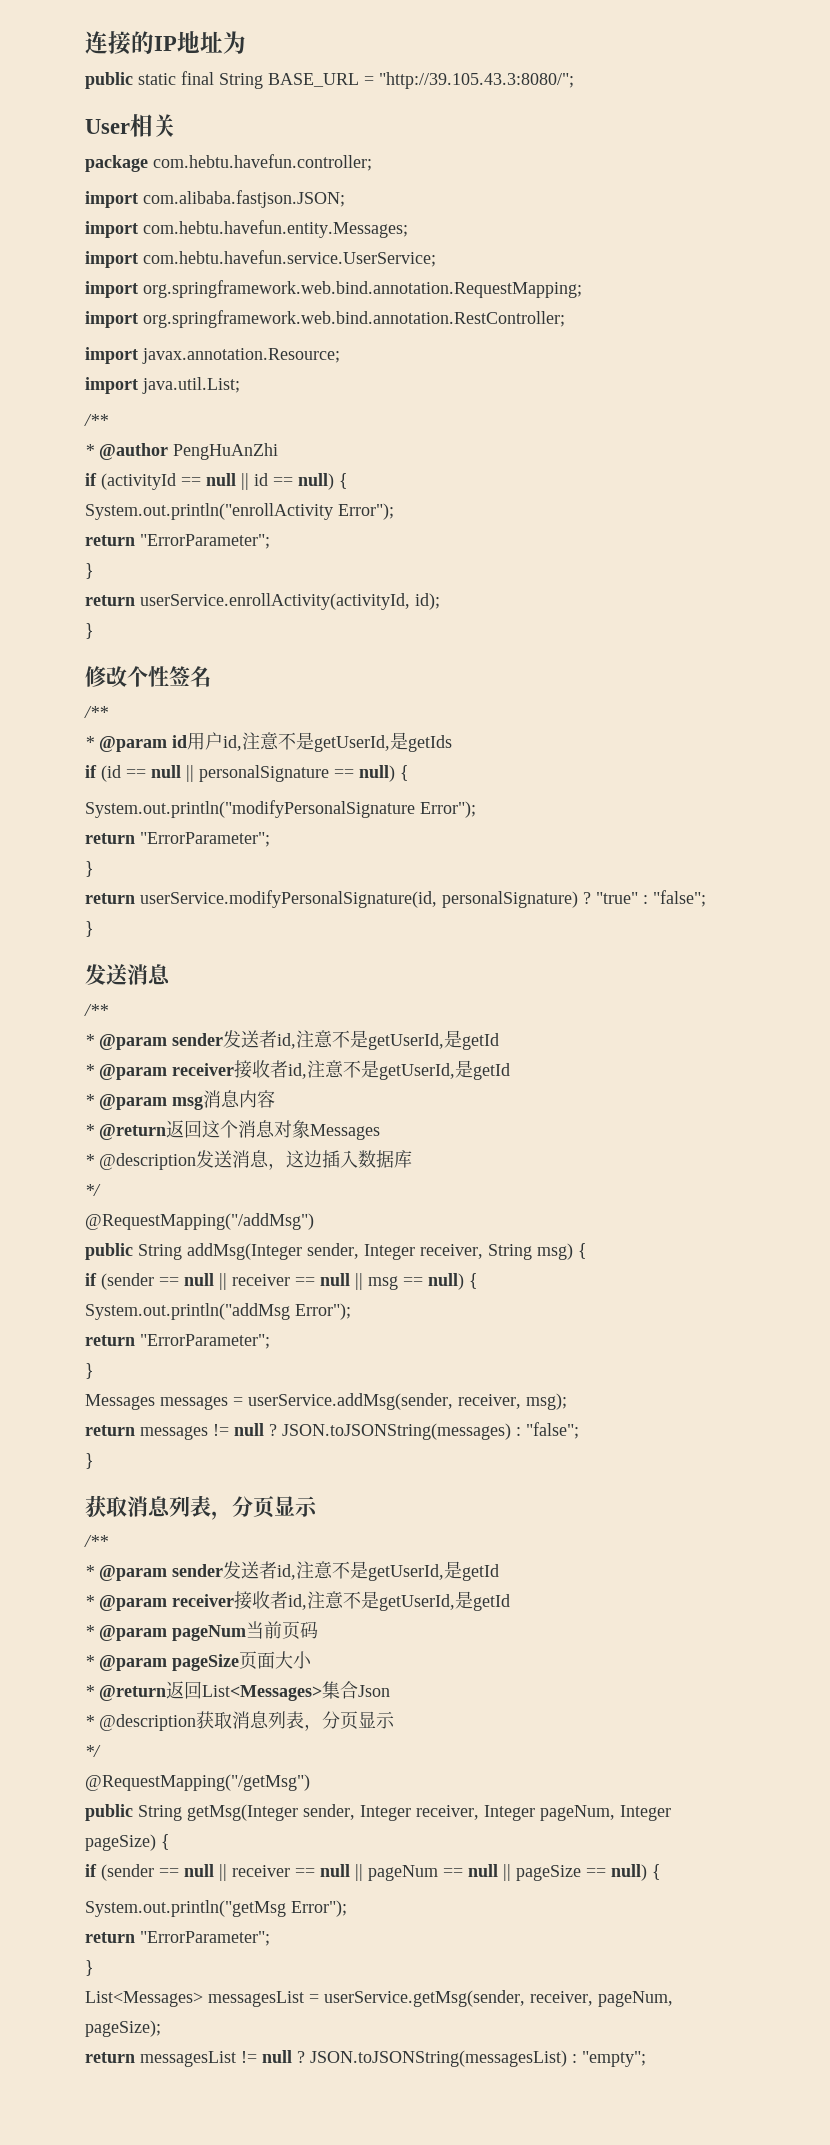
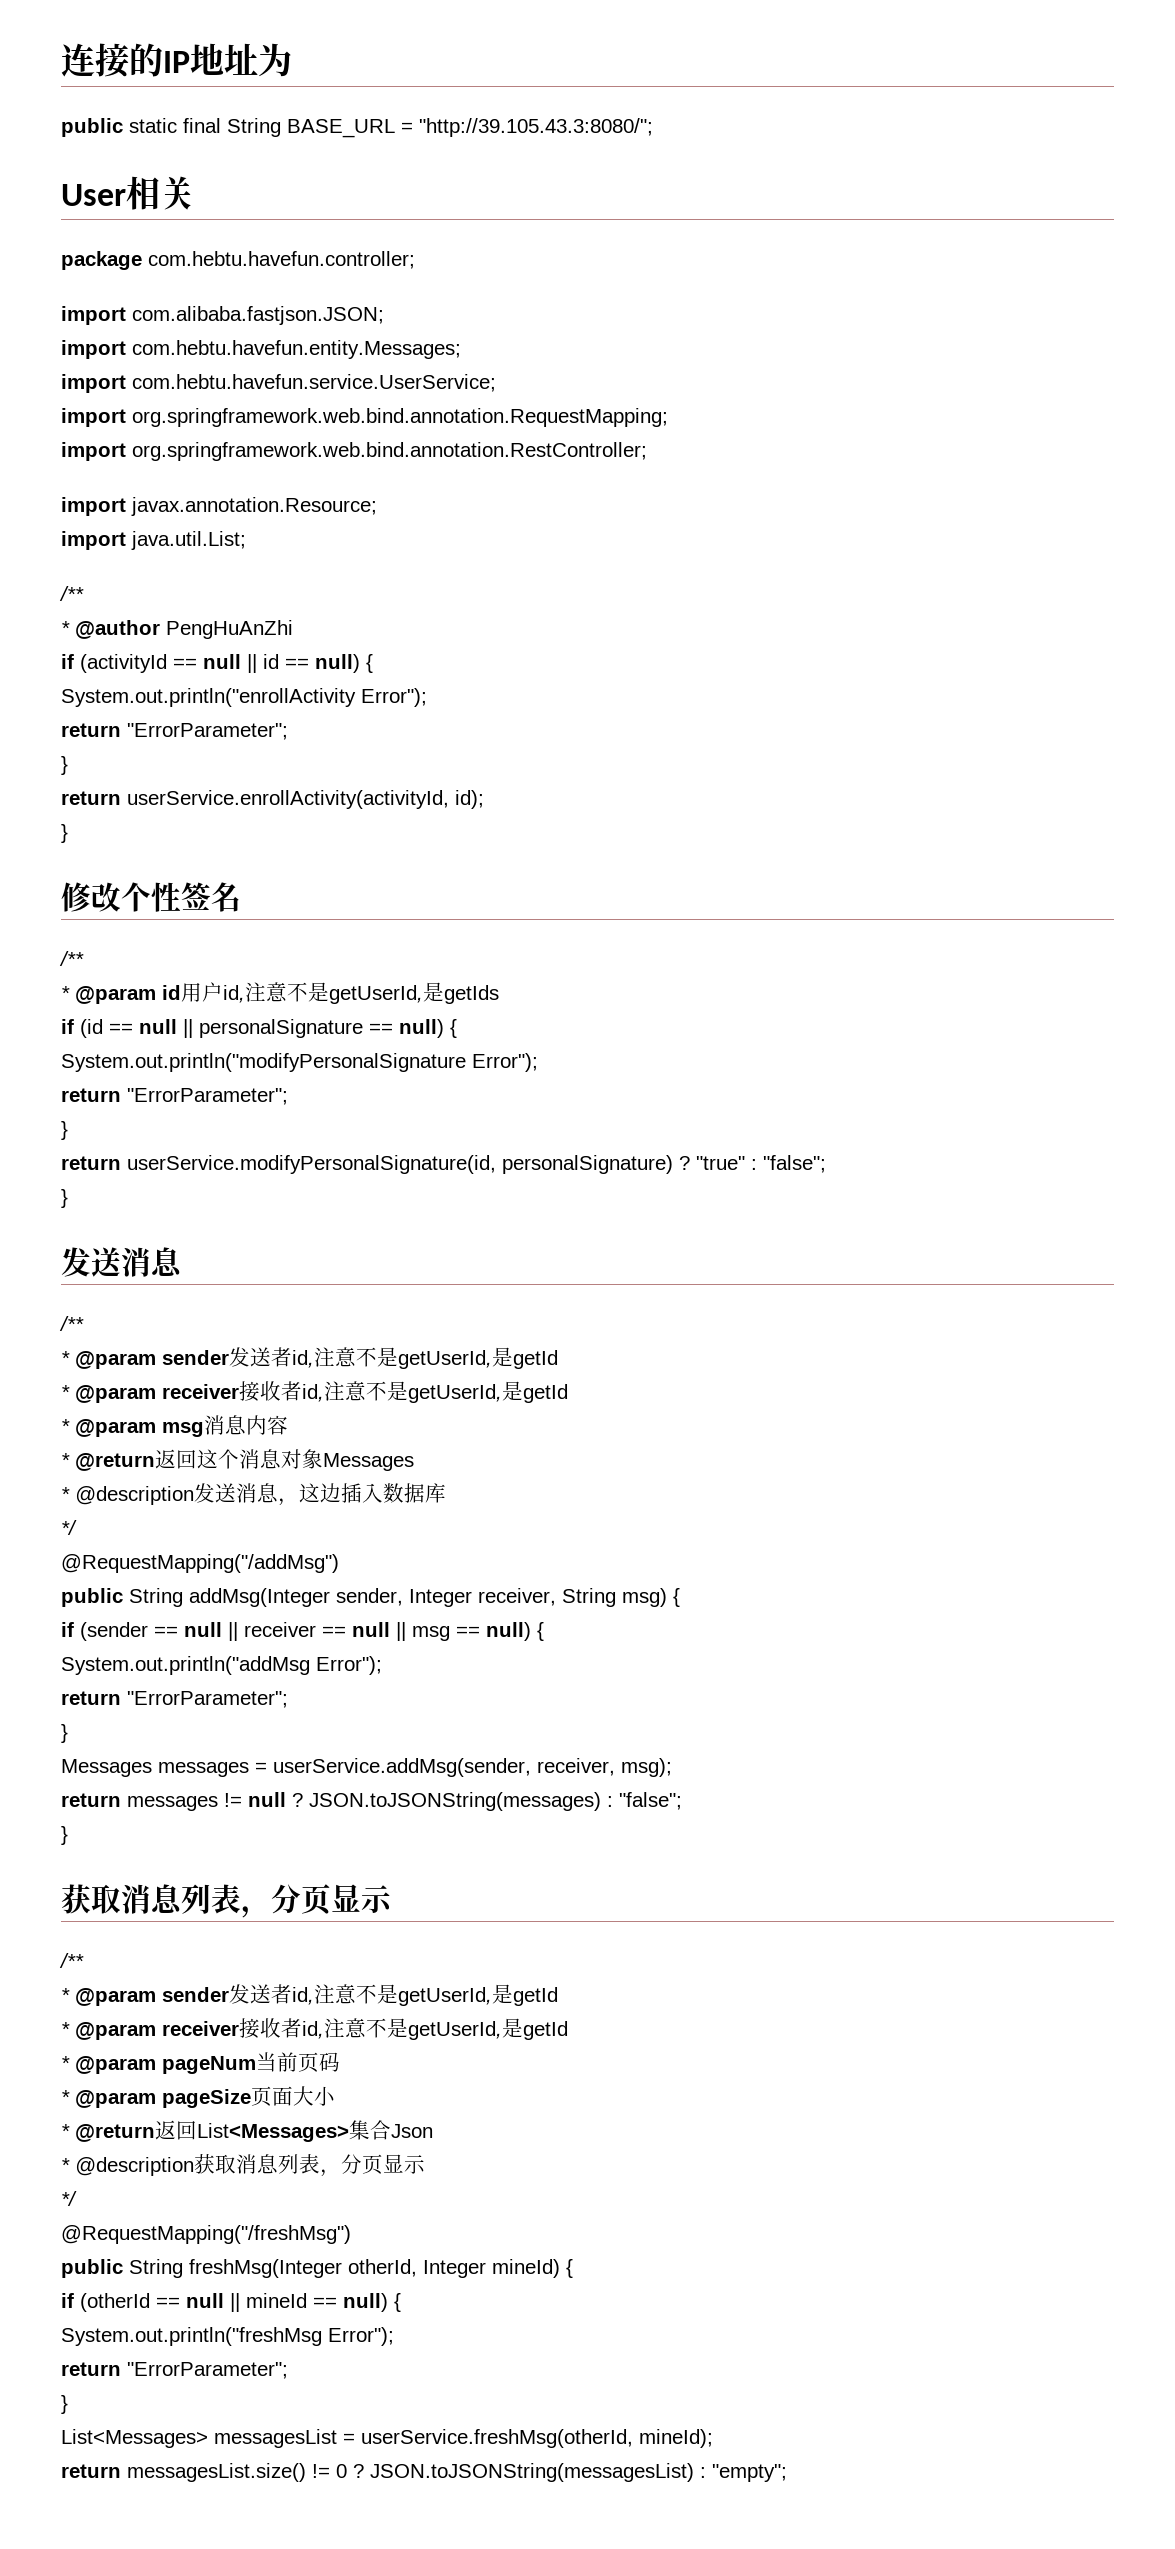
- @RequestMapping("/getMsg")
- public String getMsg(Integer sender, Integer receiver, Integer pageNum, Integer pageSize) {
- if (sender == null || receiver == null || pageNum == null || pageSize == null) {
- System.out.println("getMsg Error");
+ @RequestMapping("/freshMsg")
+ public String freshMsg(Integer otherId, Integer mineId) {
+ if (otherId == null || mineId == null) {
+ System.out.println("freshMsg Error");
- List<Messages> messagesList = userService.getMsg(sender, receiver, pageNum, pageSize);
- return messagesList != null ?
+ List<Messages> messagesList = userService.freshMsg(otherId, mineId);
+ return messagesList.size() != 0 ?

